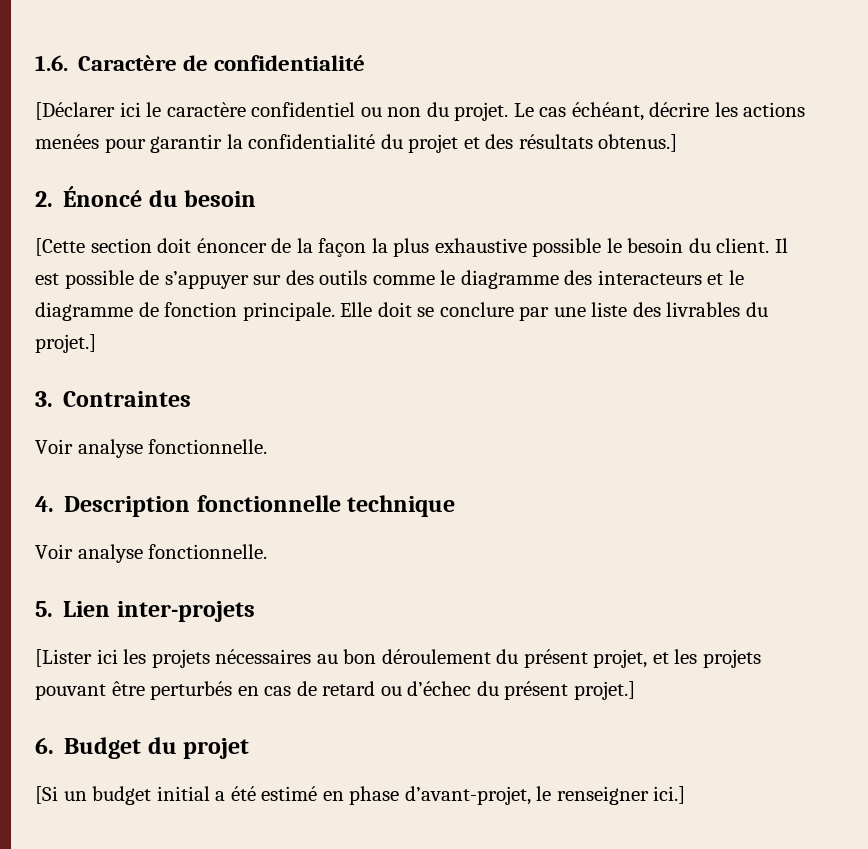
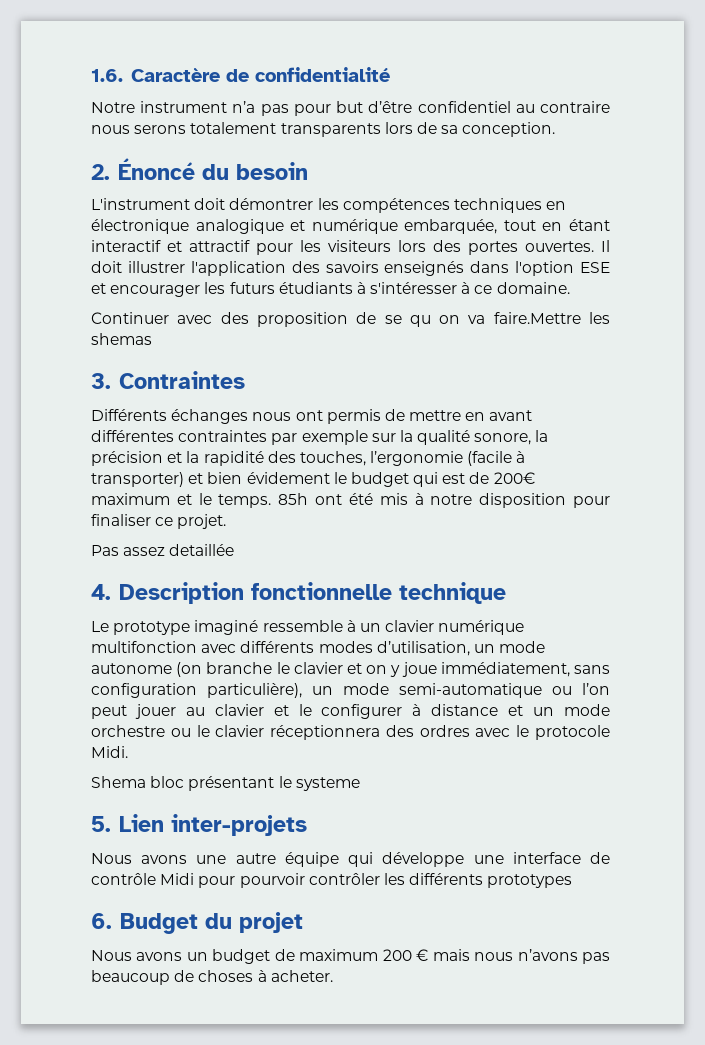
- [Déclarer ici le caractère confidentiel ou non du projet. Le cas échéant, décrire les actions menées pour garantir la confidentialité du projet et des résultats obtenus.]
+ Notre instrument n’a pas pour but d’être confidentiel au contraire nous serons totalement transparents lors de sa conception.
  2. Énoncé du besoin
- [Cette section doit énoncer de la façon la plus exhaustive possible le besoin du client. Il est possible de s’appuyer sur des outils comme le diagramme des interacteurs et le diagramme de fonction principale. Elle doit se conclure par une liste des livrables du projet.]
+ L'instrument doit démontrer les compétences techniques en électronique analogique et numérique embarquée, tout en étant interactif et attractif pour les visiteurs lors des portes ouvertes. Il doit illustrer l'application des savoirs enseignés dans l'option ESE et encourager les futurs étudiants à s'intéresser à ce domaine.
+ Continuer avec des proposition de se qu on va faire.Mettre les shemas
  3. Contraintes
- Voir analyse fonctionnelle.
+ Différents échanges nous ont permis de mettre en avant différentes contraintes par exemple sur la qualité sonore, la précision et la rapidité des touches, l’ergonomie (facile à transporter) et bien évidement le budget qui est de 200€ maximum et le temps. 85h ont été mis à notre disposition pour finaliser ce projet.
+ Pas assez detaillée
  4. Description fonctionnelle technique
- Voir analyse fonctionnelle.
+ Le prototype imaginé ressemble à un clavier numérique multifonction avec différents modes d’utilisation, un mode autonome (on branche le clavier et on y joue immédiatement, sans configuration particulière), un mode semi-automatique ou l’on peut jouer au clavier et le configurer à distance et un mode orchestre ou le clavier réceptionnera des ordres avec le protocole Midi.
+ Shema bloc présentant le systeme
  5. Lien inter-projets
- [Lister ici les projets nécessaires au bon déroulement du présent projet, et les projets pouvant être perturbés en cas de retard ou d’échec du présent projet.]
+ Nous avons une autre équipe qui développe une interface de contrôle Midi pour pourvoir contrôler les différents prototypes
  6. Budget du projet
- [Si un budget initial a été estimé en phase d’avant-projet, le renseigner ici.]
+ Nous avons un budget de maximum 200 € mais nous n’avons pas beaucoup de choses à acheter.

